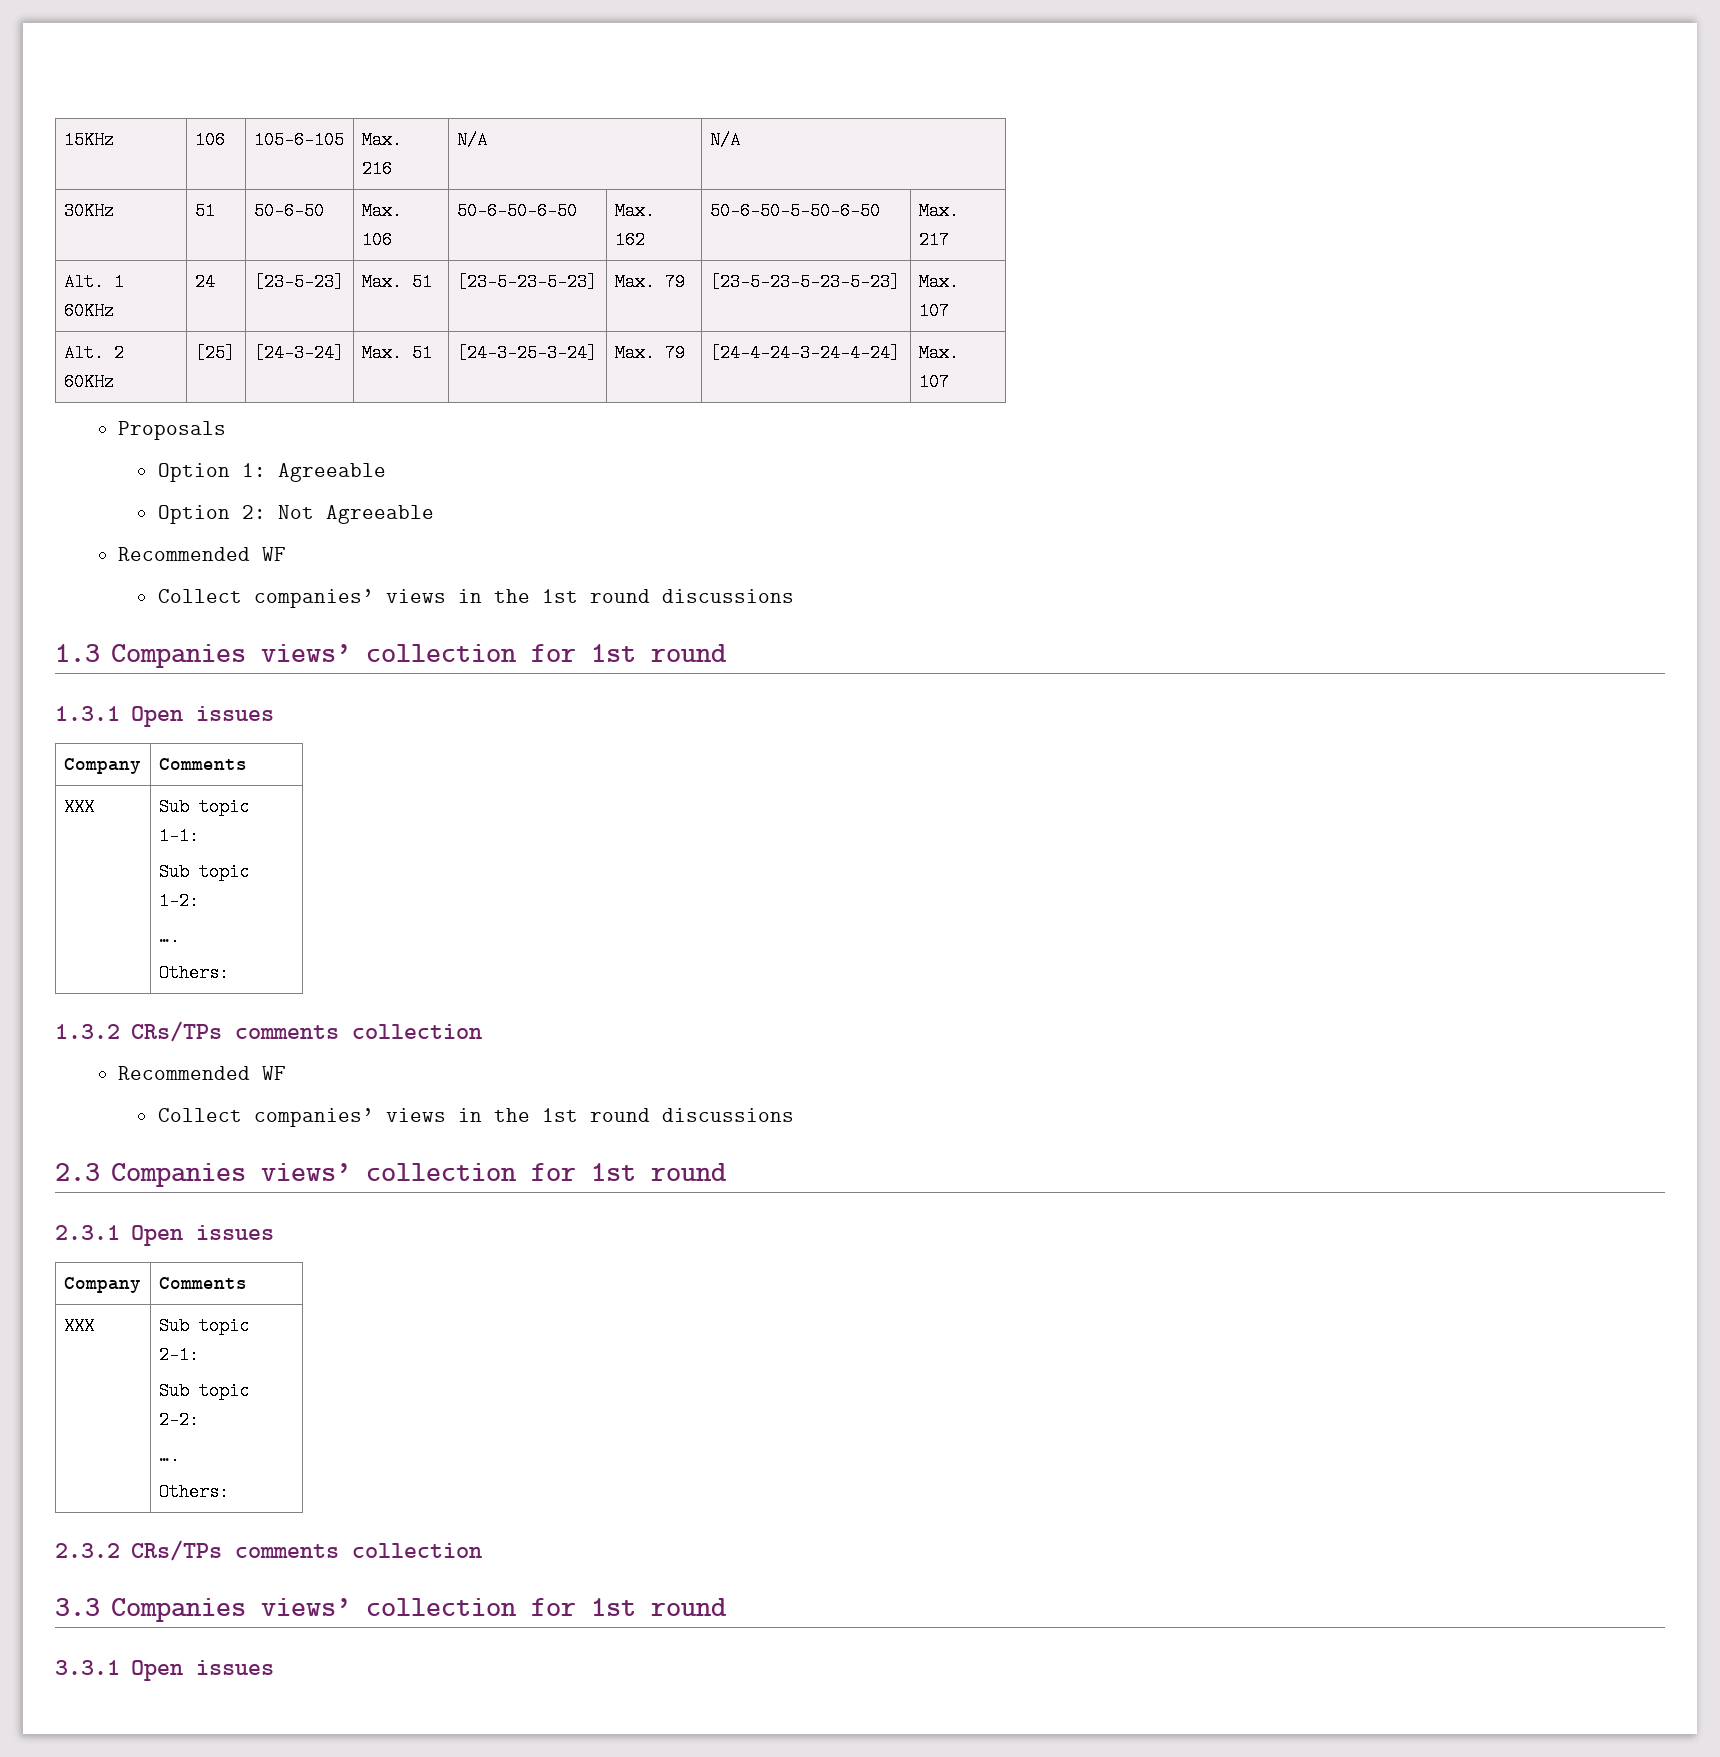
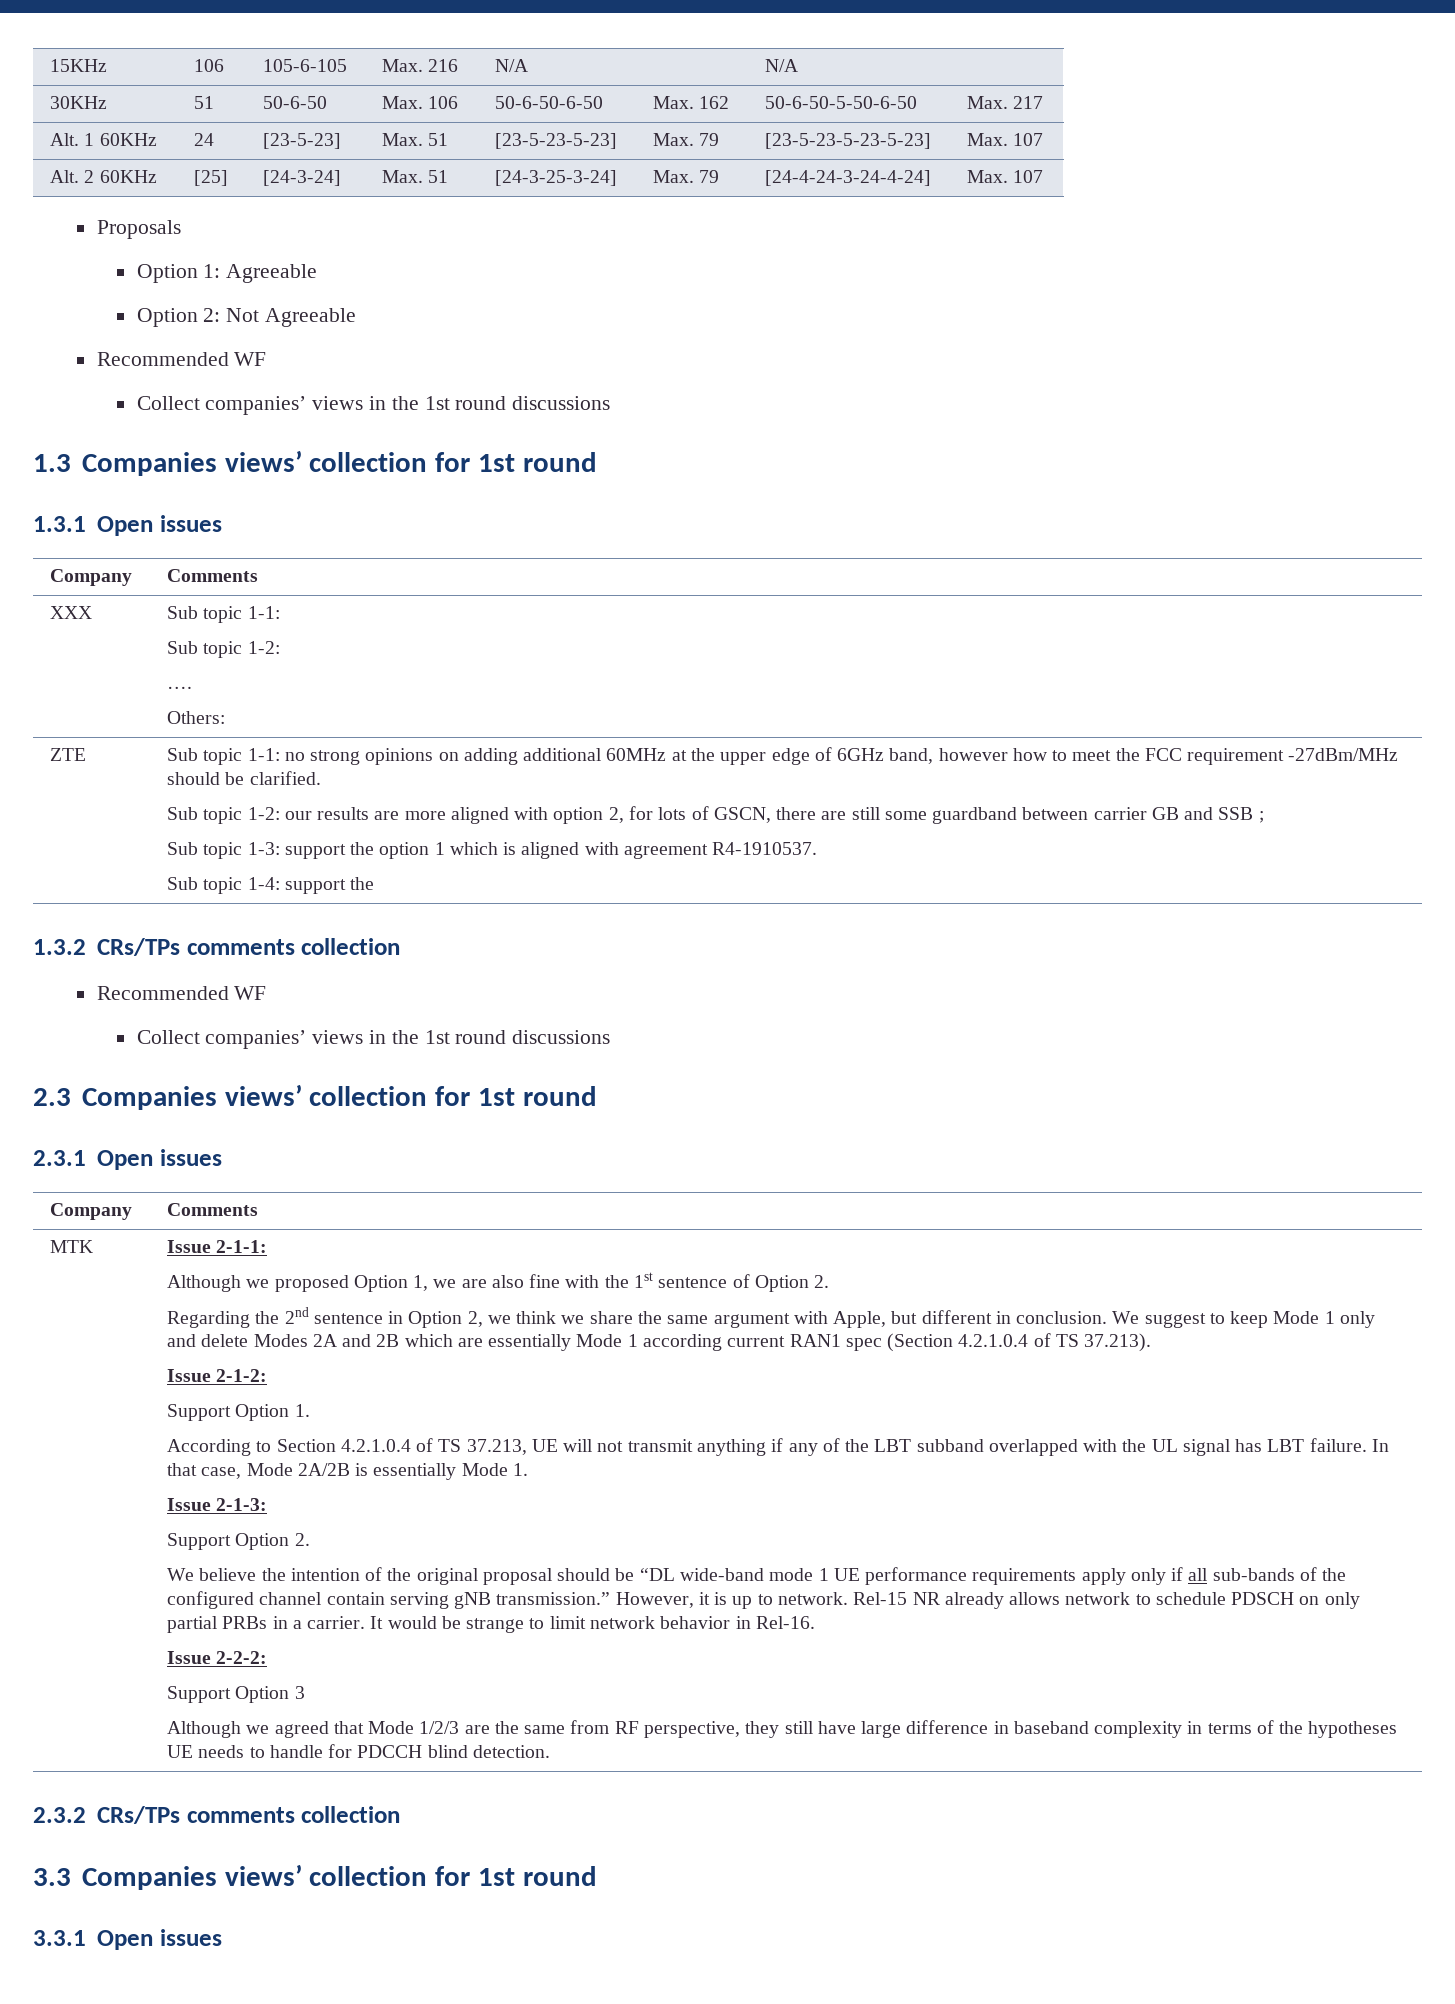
+ ZTE | Sub topic 1-1: no strong opinions on adding additional 60MHz at the upper edge of 6GHz band, however how to meet the FCC requirement -27dBm/MHz should be clarified.
+ Sub topic 1-2: our results are more aligned with option 2, for lots of GSCN, there are still some guardband between carrier GB and SSB ;
+ Sub topic 1-3: support the option 1 which is aligned with agreement R4-1910537.
+ Sub topic 1-4: support the
- XXX | Sub topic 2-1:
- Sub topic 2-2:
- ….
- Others:
+ MTK | Issue 2-1-1:
+ Although we proposed Option 1, we are also fine with the 1st sentence of Option 2.
+ Regarding the 2nd sentence in Option 2, we think we share the same argument with Apple, but different in conclusion. We suggest to keep Mode 1 only and delete Modes 2A and 2B which are essentially Mode 1 according current RAN1 spec (Section 4.2.1.0.4 of TS 37.213).
+ Issue 2-1-2:
+ Support Option 1.
+ According to Section 4.2.1.0.4 of TS 37.213, UE will not transmit anything if any of the LBT subband overlapped with the UL signal has LBT failure. In that case, Mode 2A/2B is essentially Mode 1.
+ Issue 2-1-3:
+ Support Option 2.
+ We believe the intention of the original proposal should be “DL wide-band mode 1 UE performance requirements apply only if all sub-bands of the configured channel contain serving gNB transmission.” However, it is up to network. Rel-15 NR already allows network to schedule PDSCH on only partial PRBs in a carrier. It would be strange to limit network behavior in Rel-16.
+ Issue 2-2-2:
+ Support Option 3
+ Although we agreed that Mode 1/2/3 are the same from RF perspective, they still have large difference in baseband complexity in terms of the hypotheses UE needs to handle for PDCCH blind detection.

